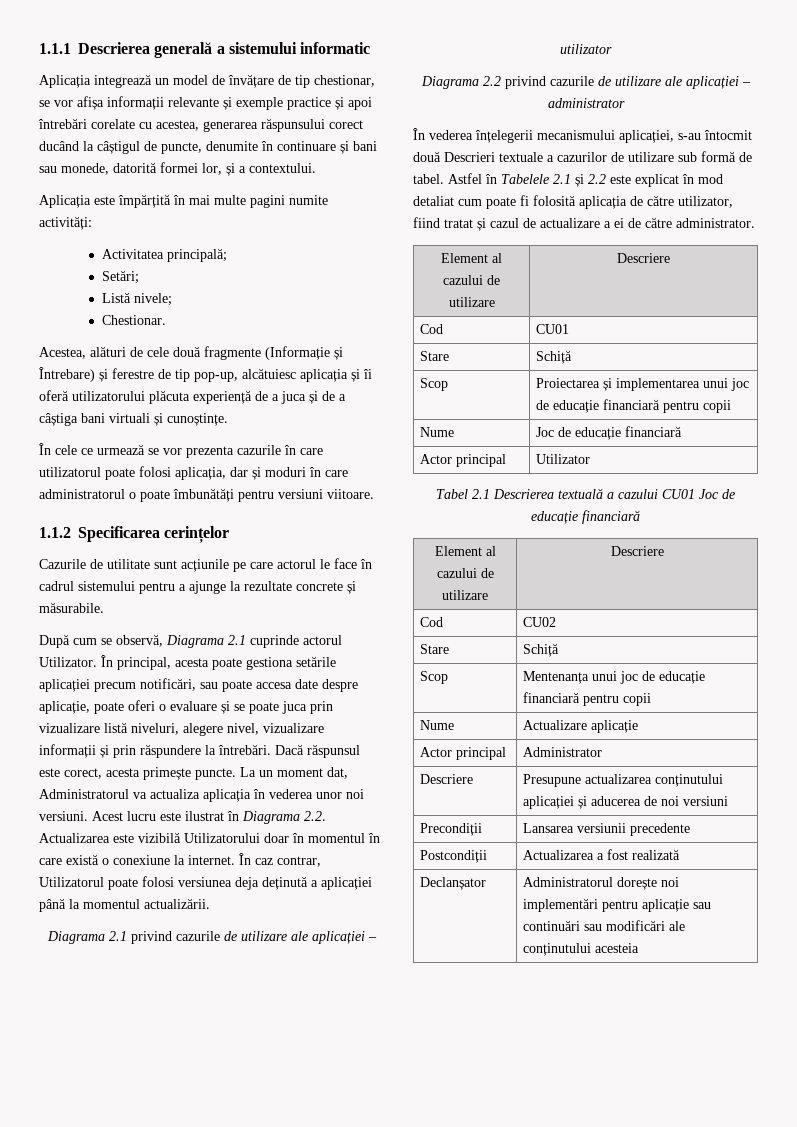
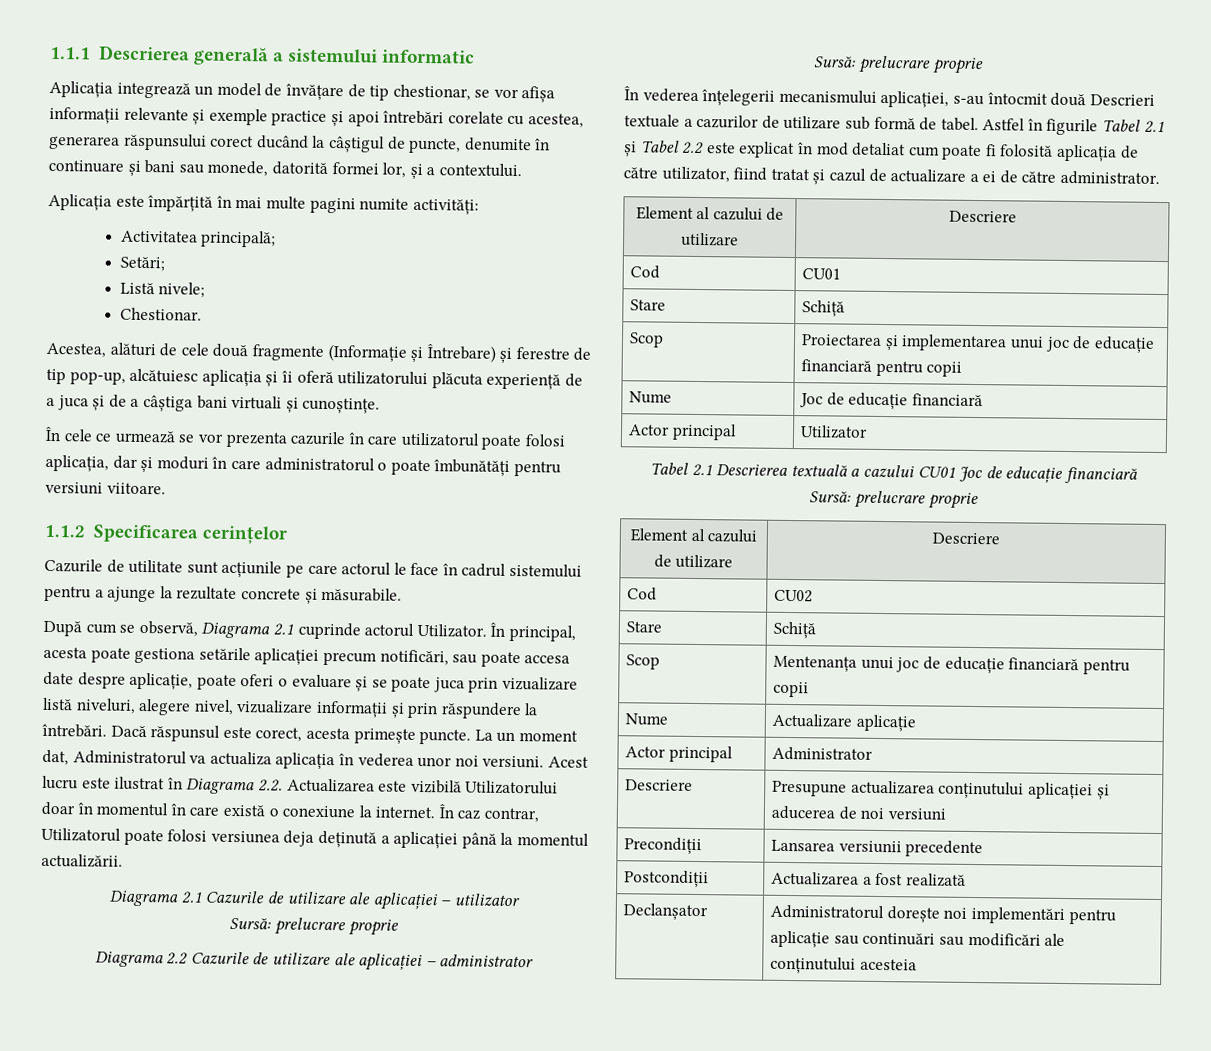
- Diagrama 2.1 privind cazurile de utilizare ale aplicației – utilizator
+ Diagrama 2.1 Cazurile de utilizare ale aplicației – utilizator
+ Sursă: prelucrare proprie
- Diagrama 2.2 privind cazurile de utilizare ale aplicației – administrator
+ Diagrama 2.2 Cazurile de utilizare ale aplicației – administrator
+ Sursă: prelucrare proprie
- Astfel în Tabelele 2.1 și 2.2 este explicat în mod detaliat cum poate fi folosită aplicația de către utilizator, fiind tratat și cazul de actualizare a ei de către administrator.
+ Astfel în figurile Tabel 2.1 și Tabel 2.2 este explicat în mod detaliat cum poate fi folosită aplicația de către utilizator, fiind tratat și cazul de actualizare a ei de către administrator.
  Tabel 2.1 Descrierea textuală a cazului CU01 Joc de educație financiară
+ Sursă: prelucrare proprie

